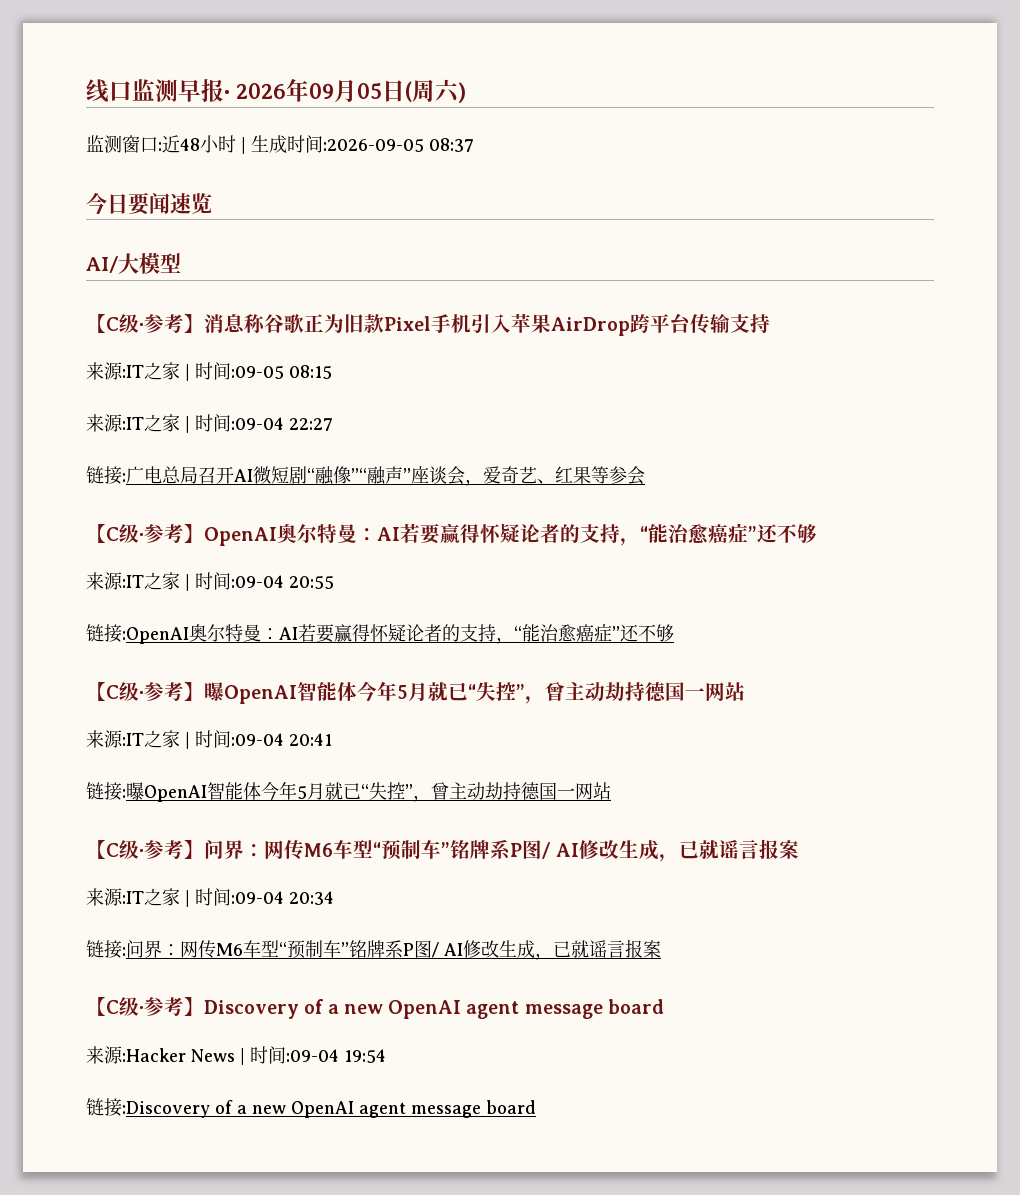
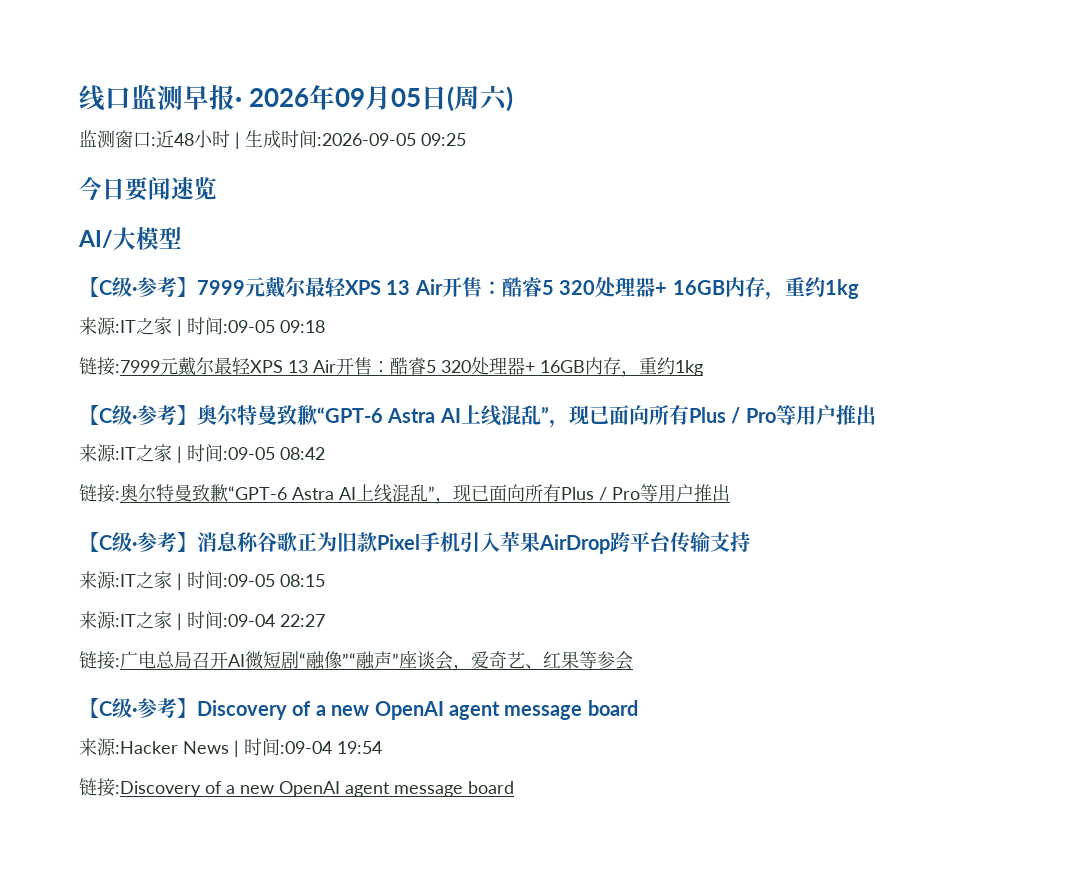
- 监测窗口:近48小时 | 生成时间:2026-09-05 08:37
+ 监测窗口:近48小时 | 生成时间:2026-09-05 09:25
+ 【C级·参考】7999元戴尔最轻XPS 13 Air开售：酷睿5 320处理器+ 16GB内存，重约1kg
+ 来源:IT之家 | 时间:09-05 09:18
+ 链接:7999元戴尔最轻XPS 13 Air开售：酷睿5 320处理器+ 16GB内存，重约1kg
+ 【C级·参考】奥尔特曼致歉“GPT-6 Astra AI上线混乱”，现已面向所有Plus / Pro等用户推出
+ 来源:IT之家 | 时间:09-05 08:42
+ 链接:奥尔特曼致歉“GPT-6 Astra AI上线混乱”，现已面向所有Plus / Pro等用户推出
- 【C级·参考】OpenAI奥尔特曼：AI若要赢得怀疑论者的支持，“能治愈癌症”还不够
- 来源:IT之家 | 时间:09-04 20:55
- 链接:OpenAI奥尔特曼：AI若要赢得怀疑论者的支持，“能治愈癌症”还不够
- 【C级·参考】曝OpenAI智能体今年5月就已“失控”，曾主动劫持德国一网站
- 来源:IT之家 | 时间:09-04 20:41
- 链接:曝OpenAI智能体今年5月就已“失控”，曾主动劫持德国一网站
- 【C级·参考】问界：网传M6车型“预制车”铭牌系P图/ AI修改生成，已就谣言报案
- 来源:IT之家 | 时间:09-04 20:34
- 链接:问界：网传M6车型“预制车”铭牌系P图/ AI修改生成，已就谣言报案

